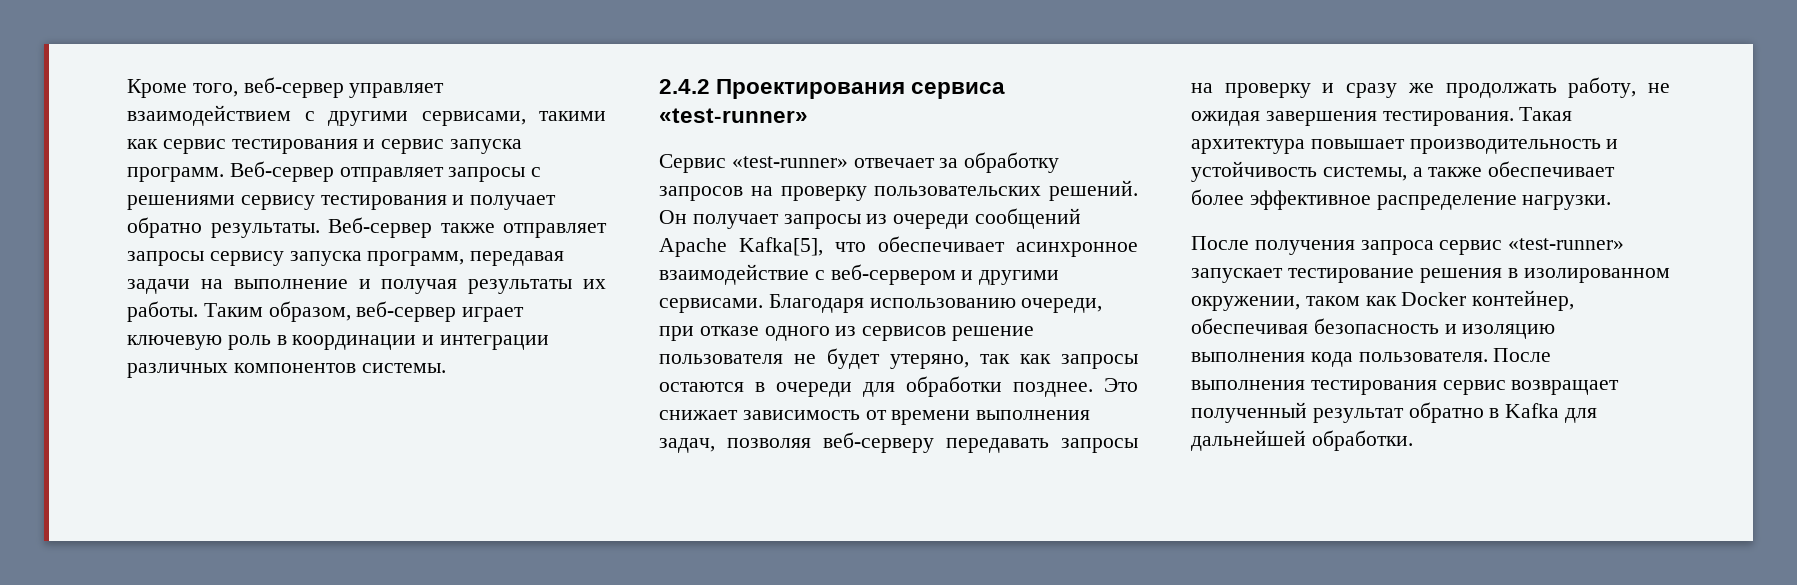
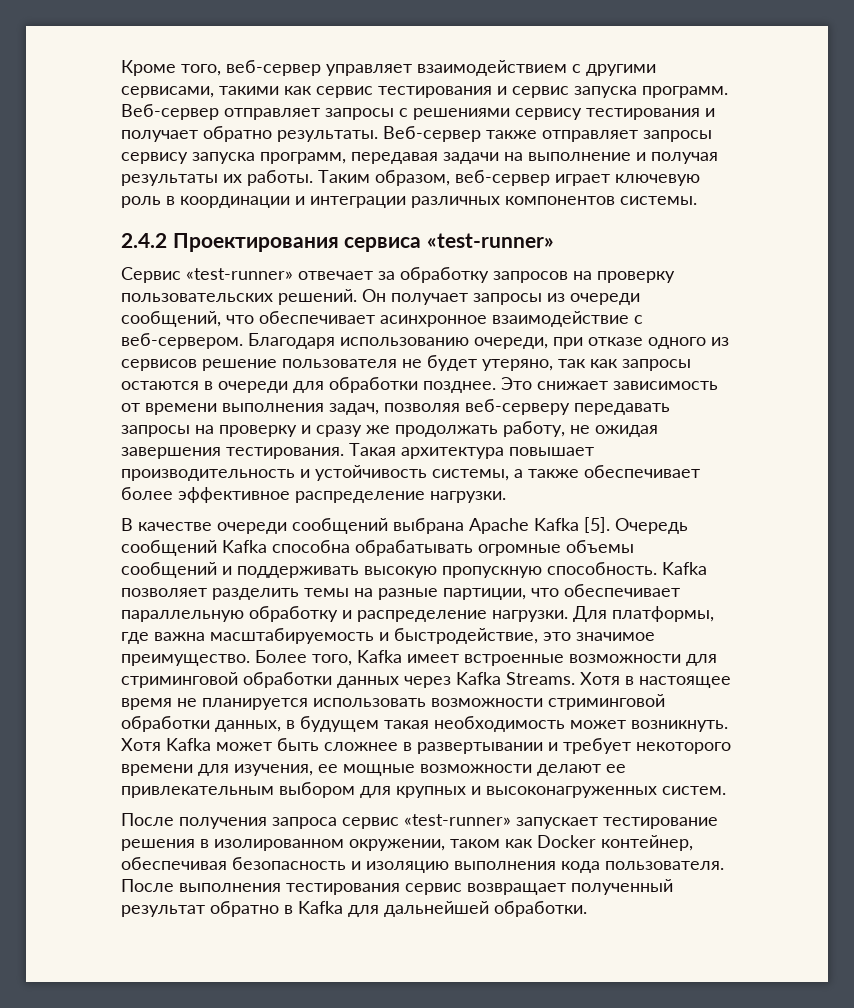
- Он получает запросы из очереди сообщений Apache Kafka[5], что обеспечивает асинхронное взаимодействие с веб-сервером и другими сервисами.
+ Он получает запросы из очереди сообщений, что обеспечивает асинхронное взаимодействие с веб-сервером.
+ В качестве очереди сообщений выбрана Apache Kafka [5]. Очередь сообщений Kafka способна обрабатывать огромные объемы сообщений и поддерживать высокую пропускную способность. Kafka позволяет разделить темы на разные партиции, что обеспечивает параллельную обработку и распределение нагрузки. Для платформы, где важна масштабируемость и быстродействие, это значимое преимущество. Более того, Kafka имеет встроенные возможности для стриминговой обработки данных через Kafka Streams. Хотя в настоящее время не планируется использовать возможности стриминговой обработки данных, в будущем такая необходимость может возникнуть. Хотя Kafka может быть сложнее в развертывании и требует некоторого времени для изучения, ее мощные возможности делают ее привлекательным выбором для крупных и высоконагруженных систем.

